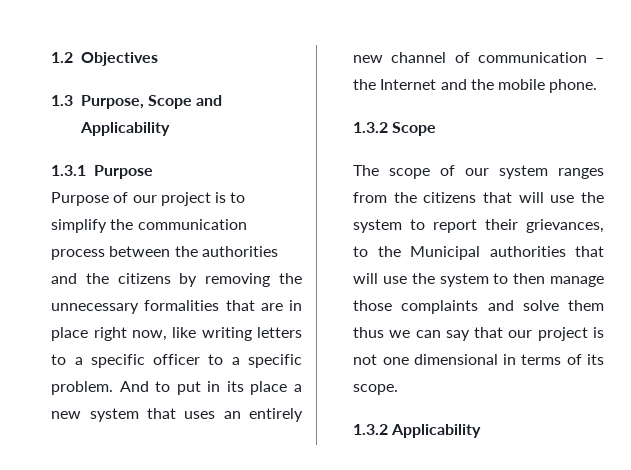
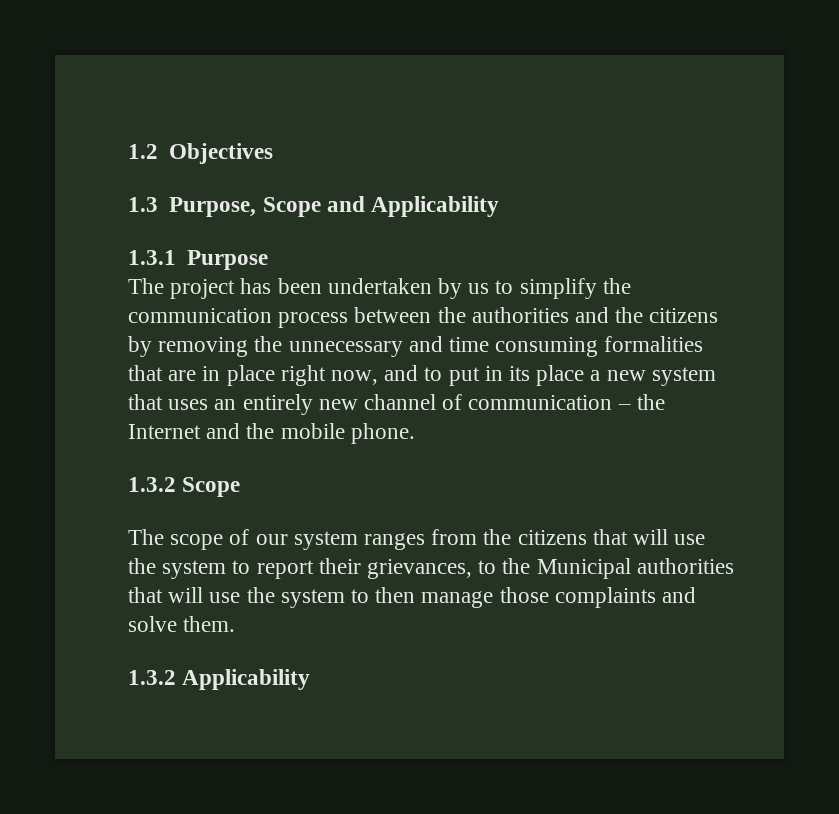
- Purpose of our project is to simplify the communication process between the authorities and the citizens by removing the unnecessary formalities that are in place right now, like writing letters to a specific officer to a specific problem. And to put in its place a new system that uses an entirely new channel of communication – the Internet and the mobile phone.
+ The project has been undertaken by us to simplify the communication process between the authorities and the citizens by removing the unnecessary and time consuming formalities that are in place right now, and to put in its place a new system that uses an entirely new channel of communication – the Internet and the mobile phone.
- The scope of our system ranges from the citizens that will use the system to report their grievances, to the Municipal authorities that will use the system to then manage those complaints and solve them thus we can say that our project is not one dimensional in terms of its scope.
+ The scope of our system ranges from the citizens that will use the system to report their grievances, to the Municipal authorities that will use the system to then manage those complaints and solve them.

